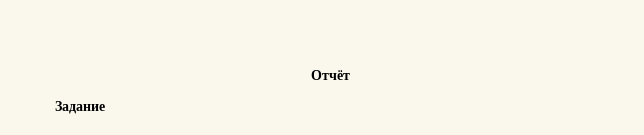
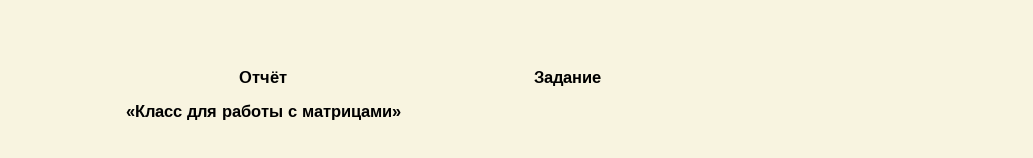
+ «Класс для работы с матрицами»

